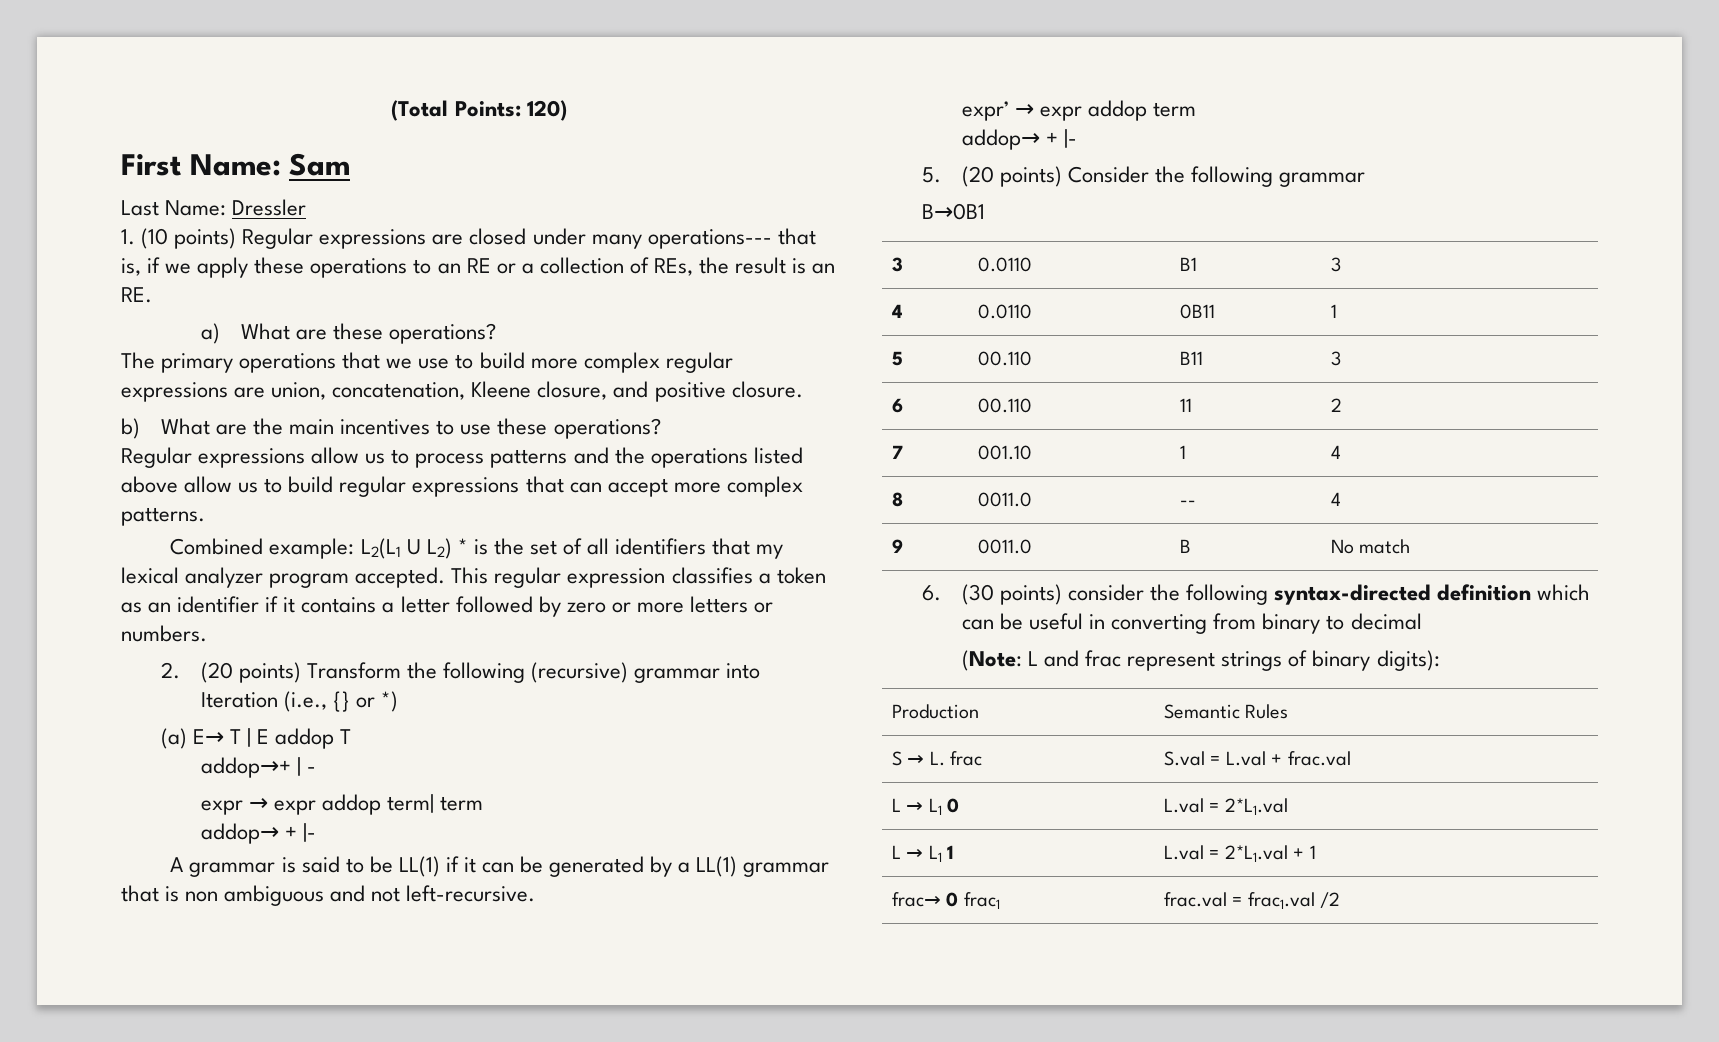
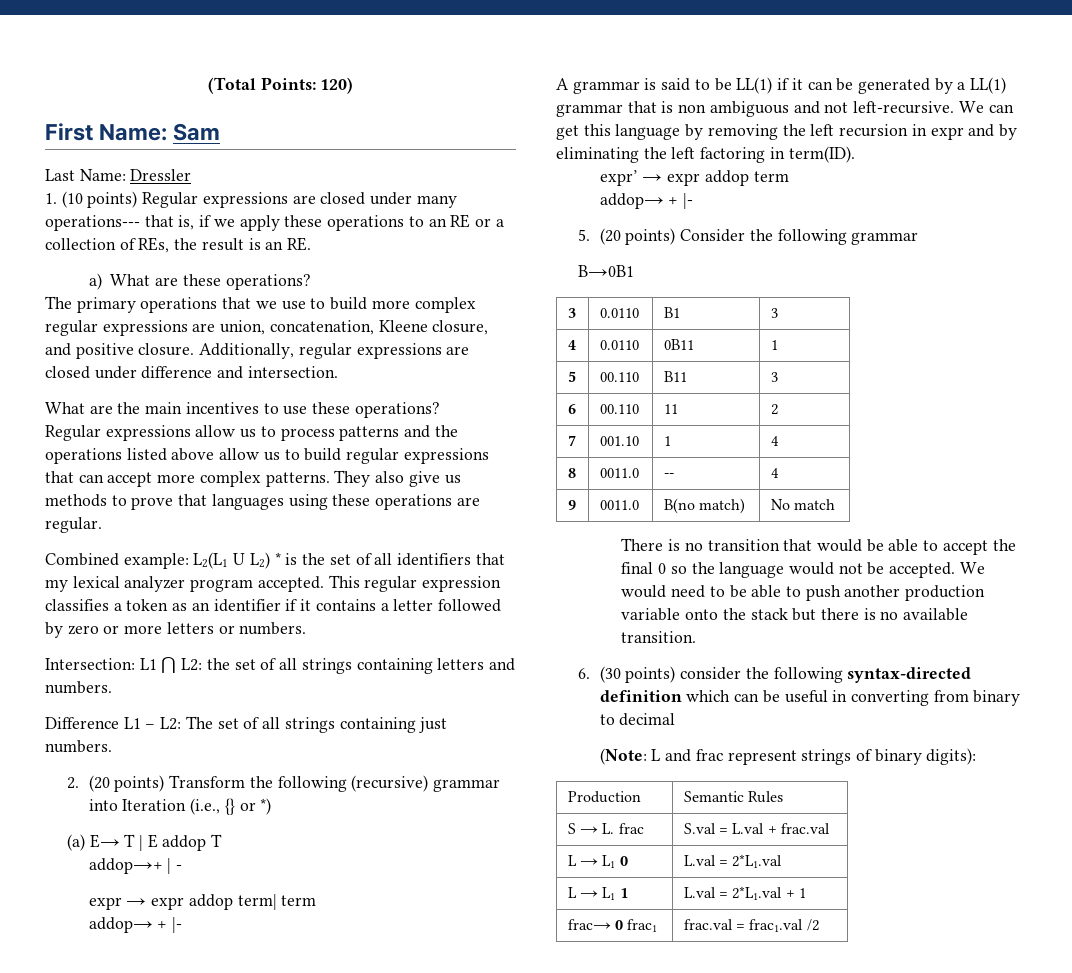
- The primary operations that we use to build more complex regular expressions are union, concatenation, Kleene closure, and positive closure.
- b) What are the main incentives to use these operations?
+ The primary operations that we use to build more complex regular expressions are union, concatenation, Kleene closure, and positive closure. Additionally, regular expressions are closed under difference and intersection.
+ What are the main incentives to use these operations?
+ They also give us methods to prove that languages using these operations are regular.
+ Intersection: L1 ⋂ L2: the set of all strings containing letters and numbers.
+ Difference L1 – L2: The set of all strings containing just numbers.
+ We can get this language by removing the left recursion in expr and by eliminating the left factoring in term(ID).
- 9 | 0011.0 | B | No match
+ 9 | 0011.0 | B(no match) | No match
+ There is no transition that would be able to accept the final 0 so the language would not be accepted. We would need to be able to push another production variable onto the stack but there is no available transition.

